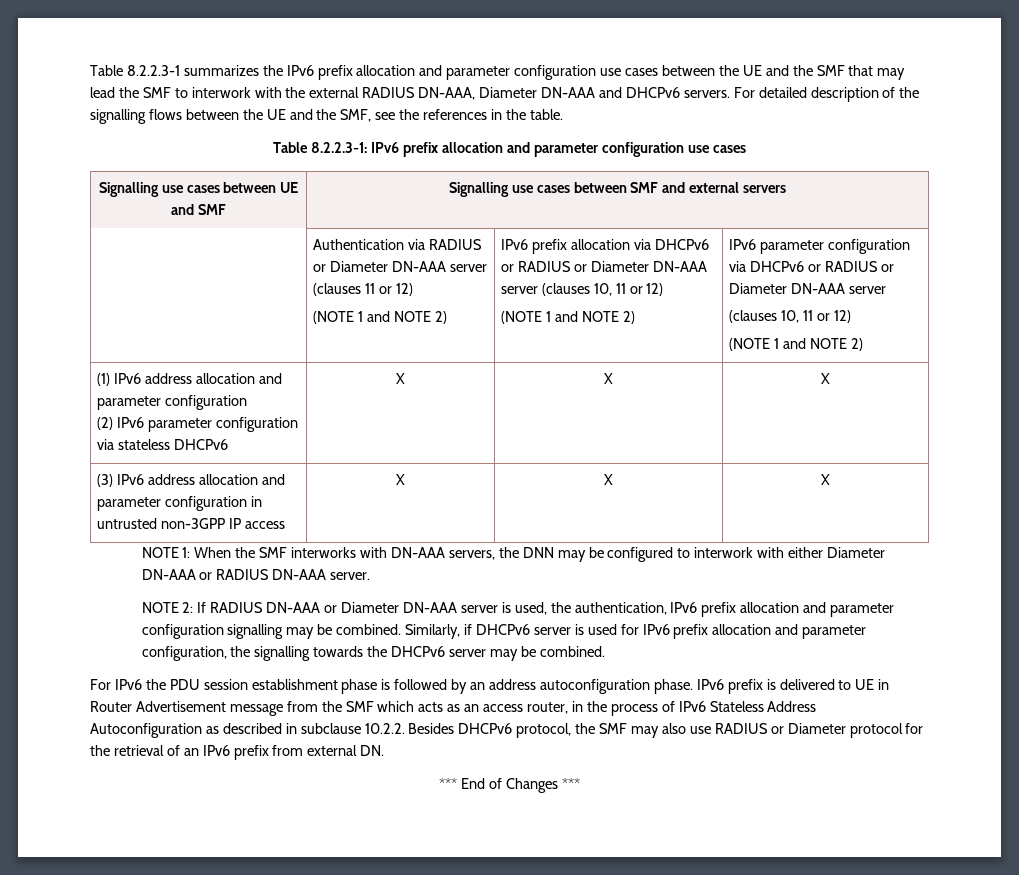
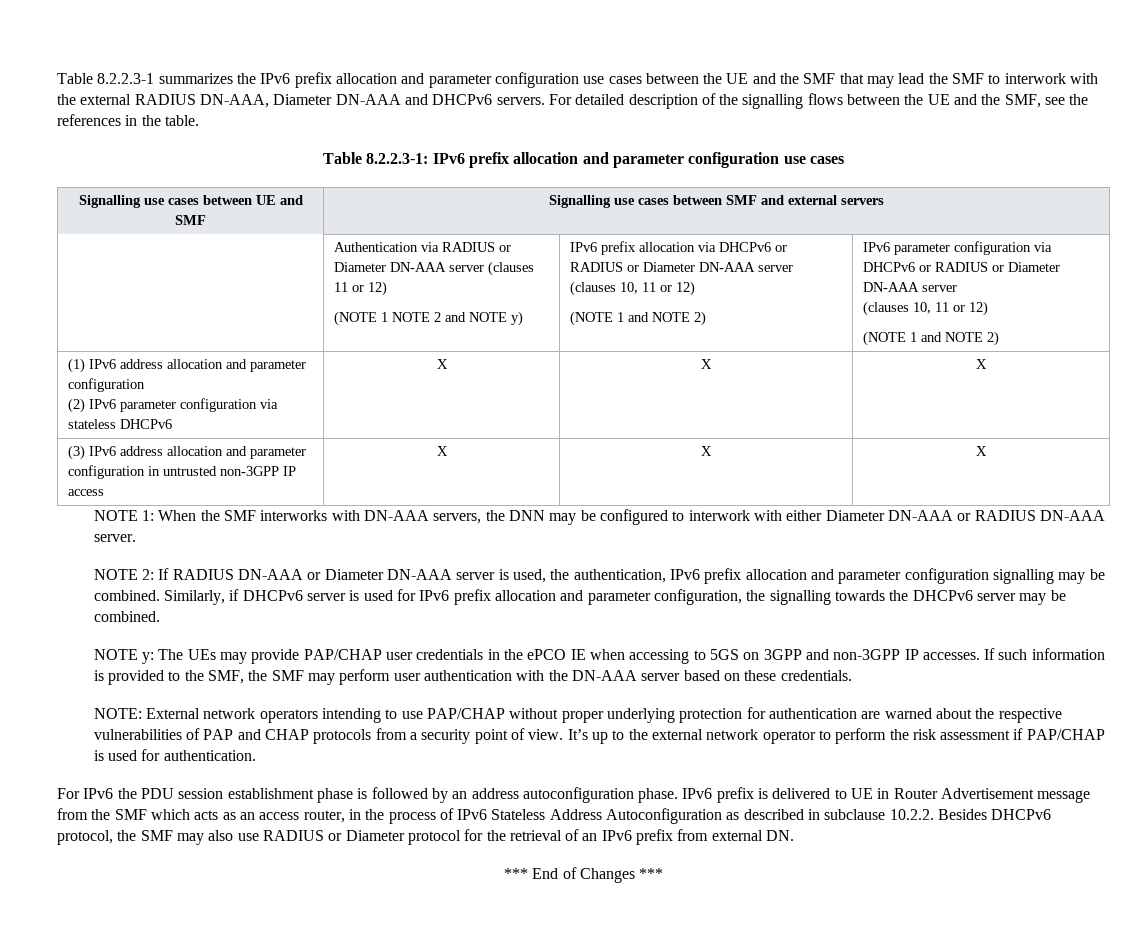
  Authentication via RADIUS or Diameter DN-AAA server (clauses 11 or 12)
- (NOTE 1 and NOTE 2)
+ (NOTE 1 NOTE 2 and NOTE y)
+ NOTE y: The UEs may provide PAP/CHAP user credentials in the ePCO IE when accessing to 5GS on 3GPP and non-3GPP IP accesses. If such information is provided to the SMF, the SMF may perform user authentication with the DN-AAA server based on these credentials.
+ NOTE: External network operators intending to use PAP/CHAP without proper underlying protection for authentication are warned about the respective vulnerabilities of PAP and CHAP protocols from a security point of view. It’s up to the external network operator to perform the risk assessment if PAP/CHAP is used for authentication.

